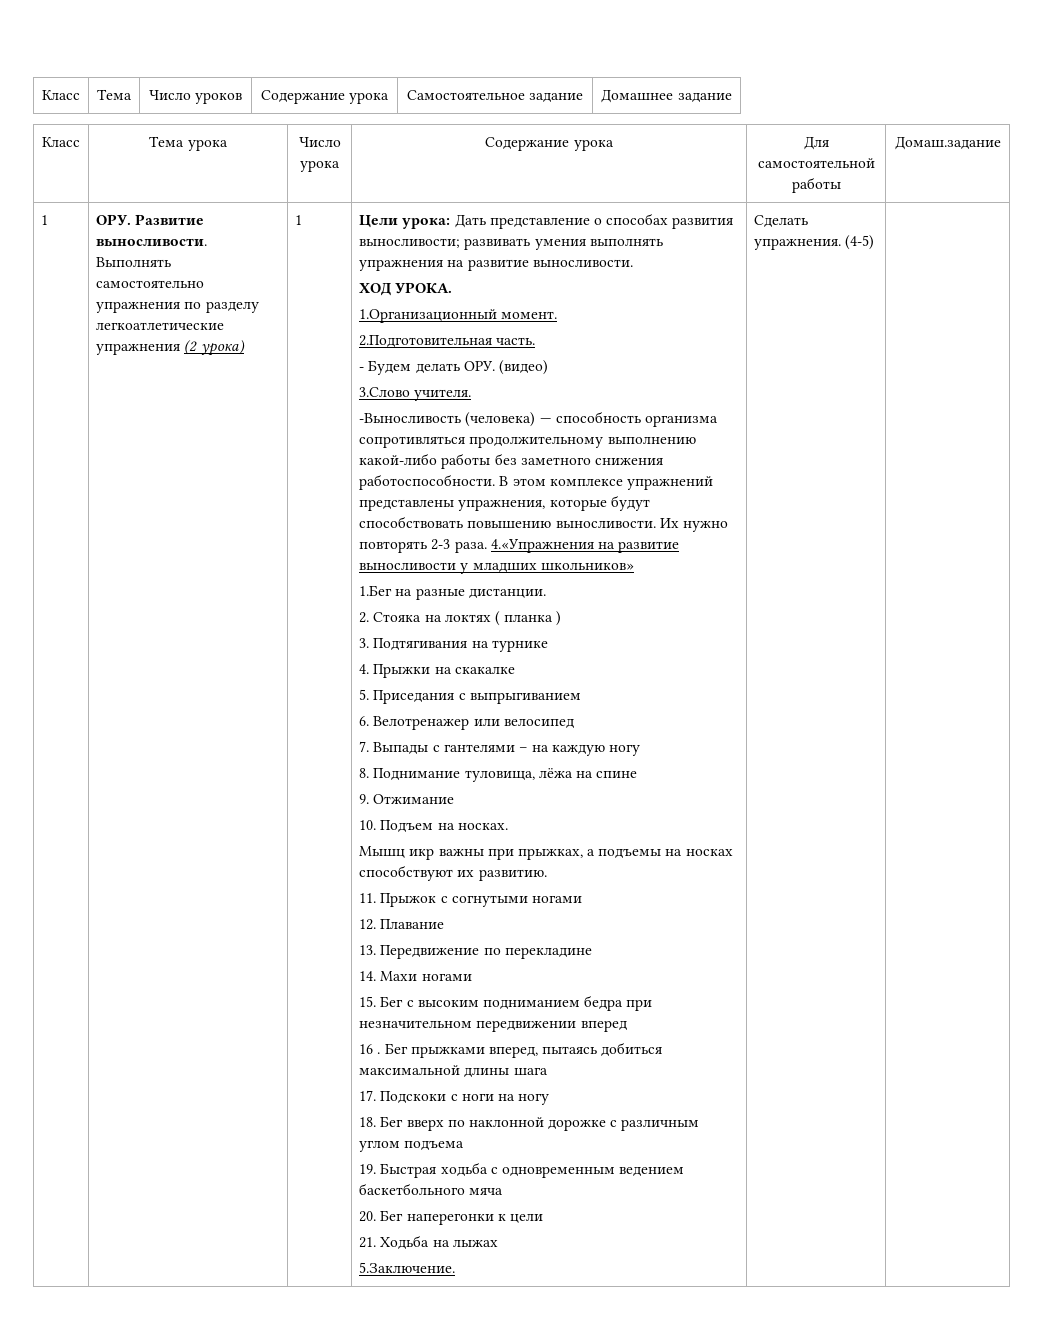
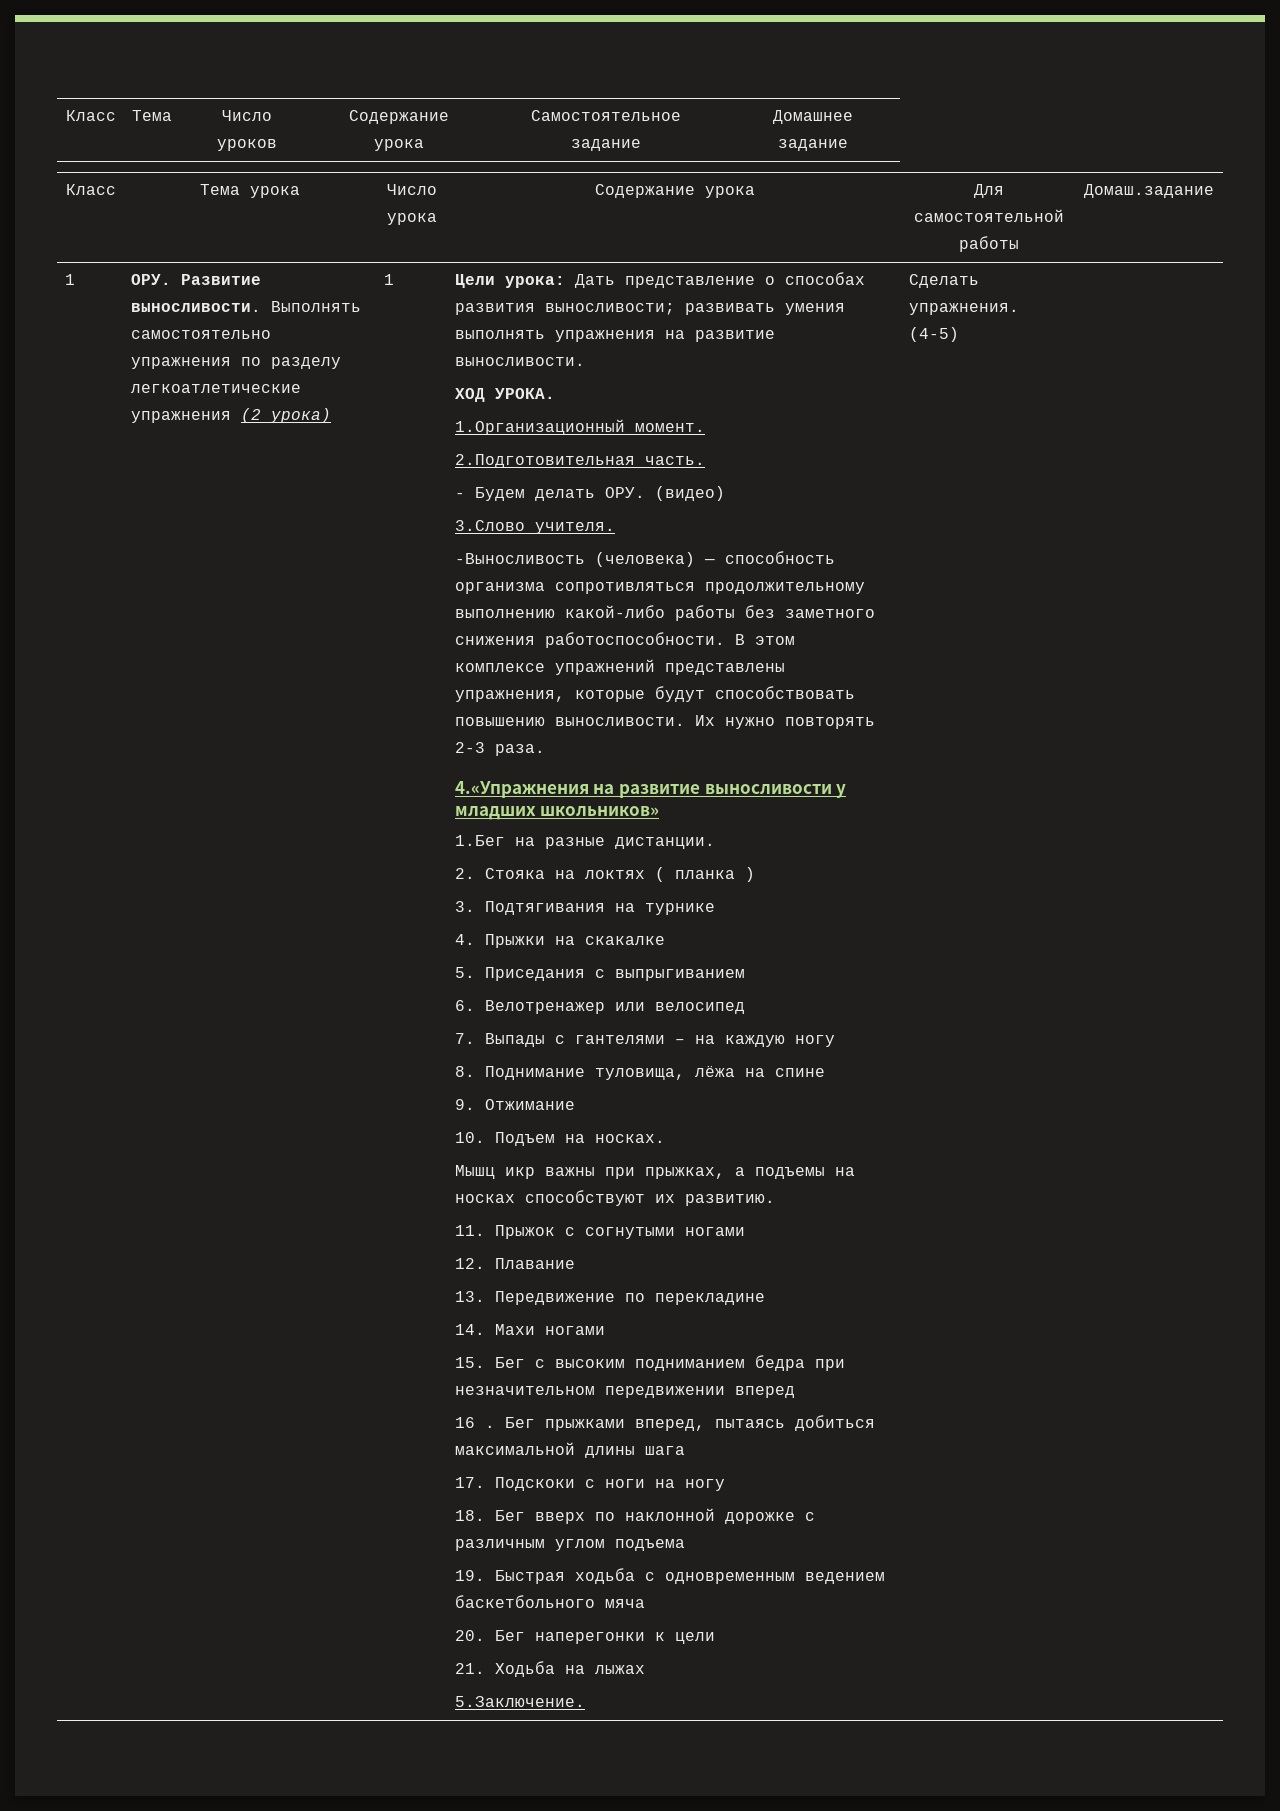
- Их нужно повторять 2-3 раза. 4.«Упражнения на развитие выносливости у младших школьников»
+ Их нужно повторять 2-3 раза.
+ 4.«Упражнения на развитие выносливости у младших школьников»

